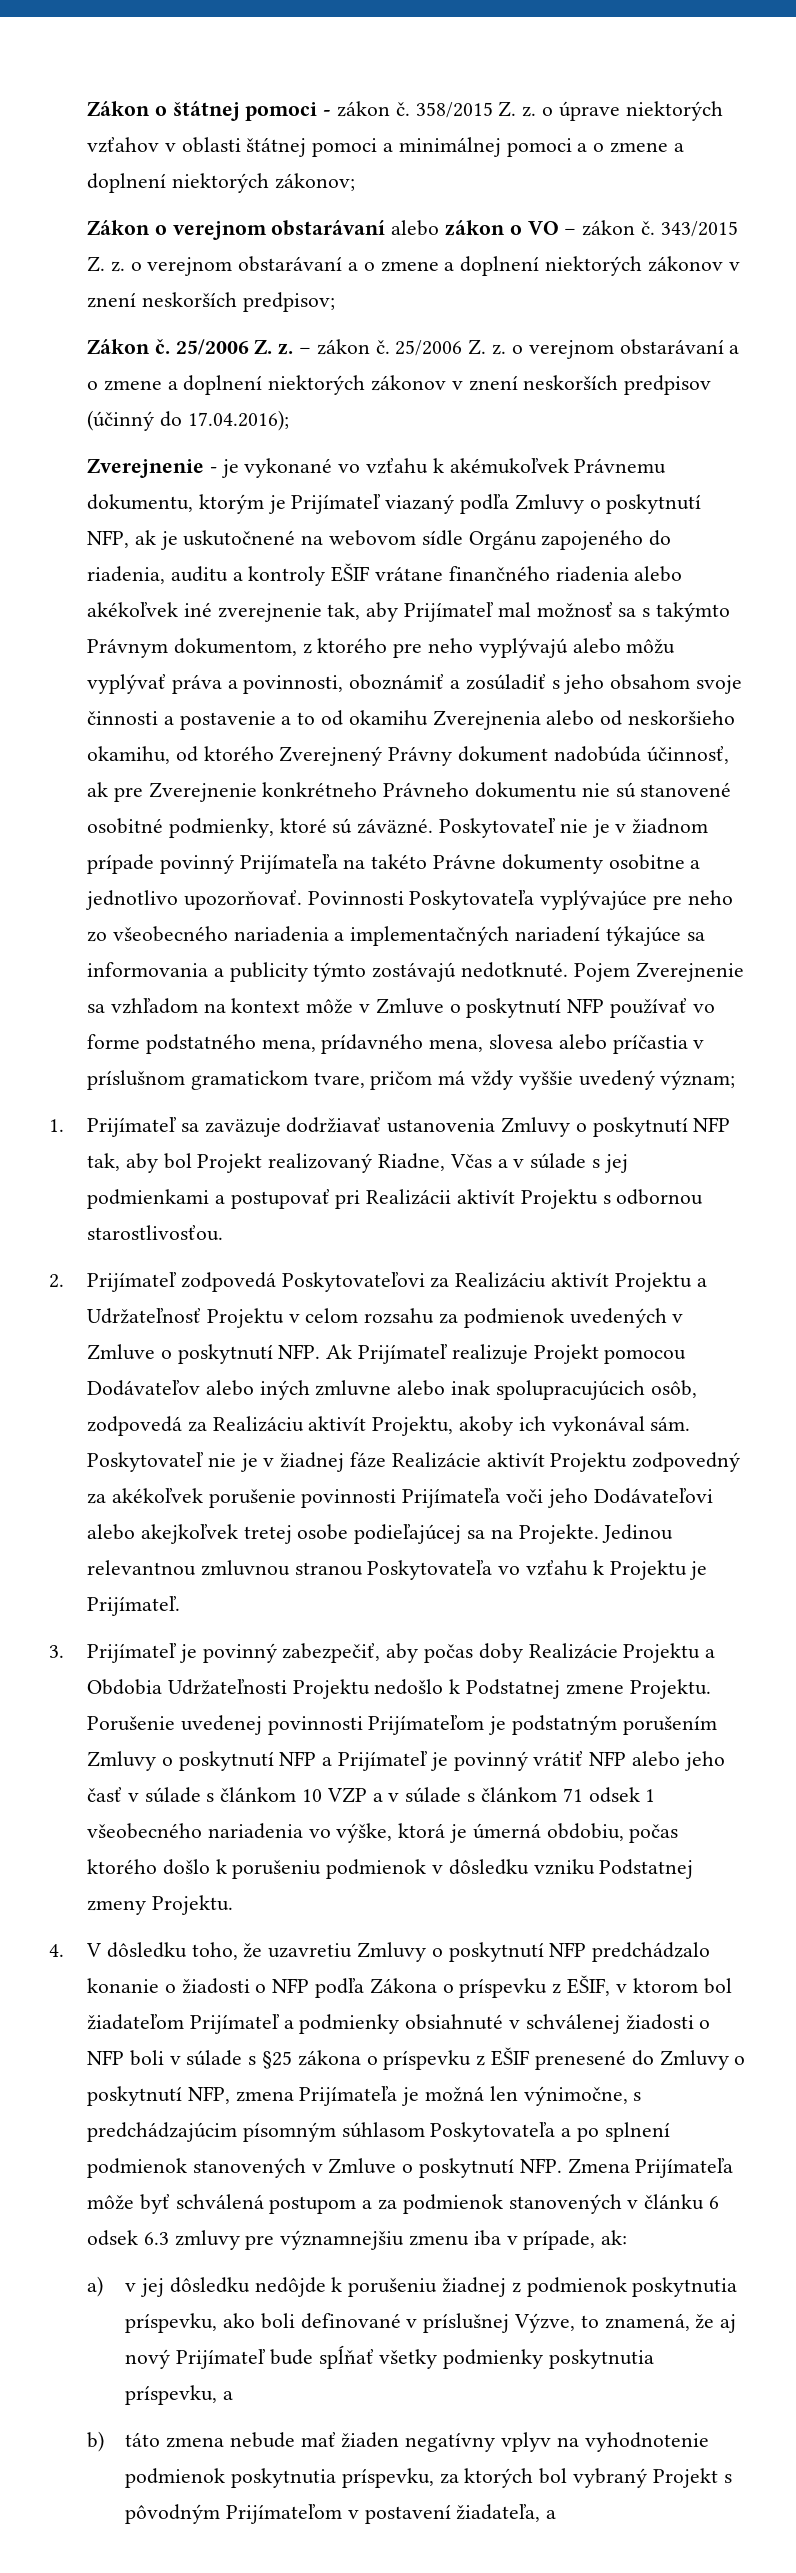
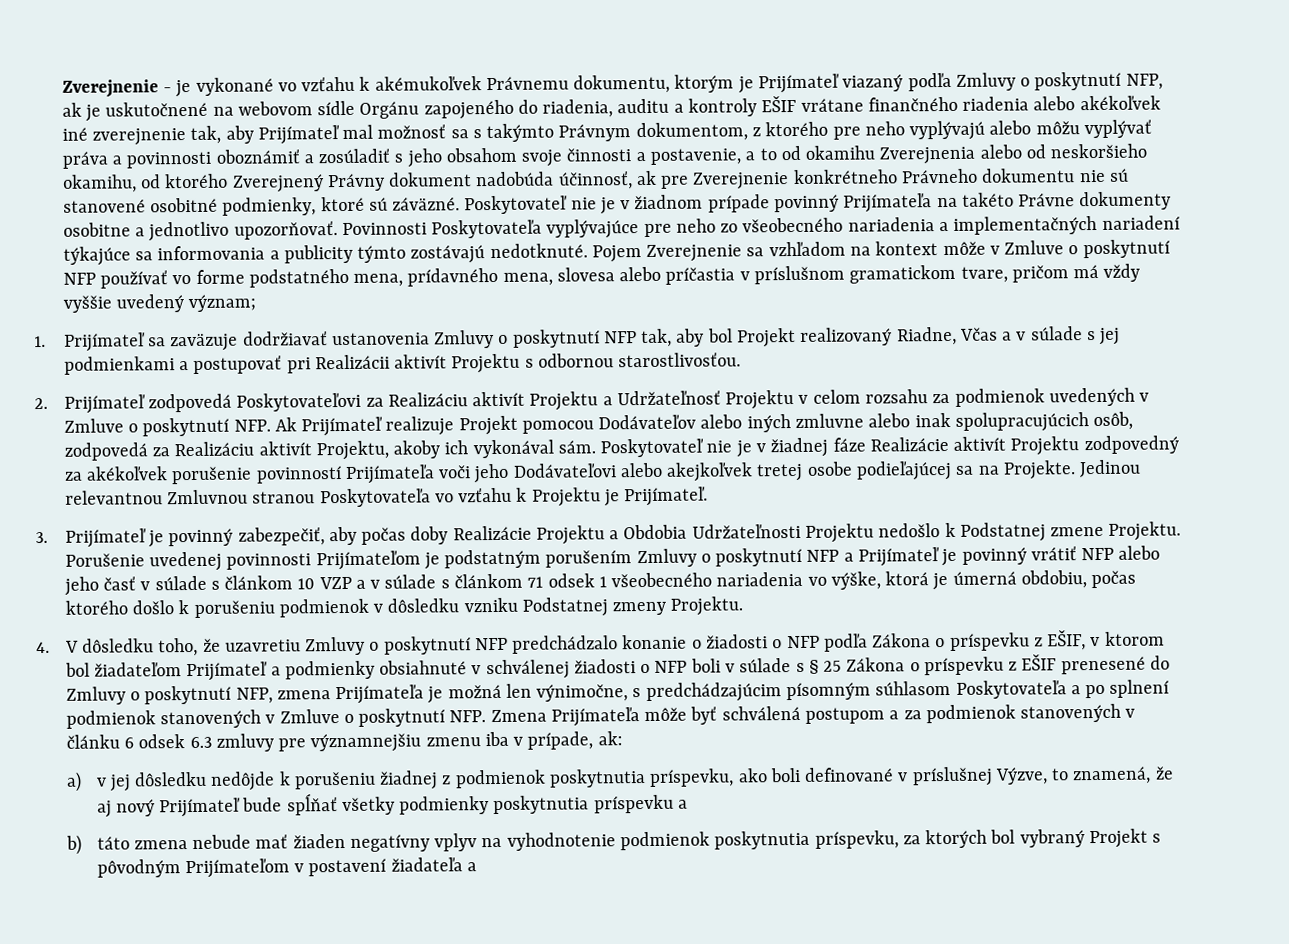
- Zákon o štátnej pomoci - zákon č. 358/2015 Z. z. o úprave niektorých vzťahov v oblasti štátnej pomoci a minimálnej pomoci a o zmene a doplnení niektorých zákonov;
- Zákon o verejnom obstarávaní alebo zákon o VO – zákon č. 343/2015 Z. z. o verejnom obstarávaní a o zmene a doplnení niektorých zákonov v znení neskorších predpisov;
- Zákon č. 25/2006 Z. z. – zákon č. 25/2006 Z. z. o verejnom obstarávaní a o zmene a doplnení niektorých zákonov v znení neskorších predpisov (účinný do 17.04.2016);
- Zverejnenie - je vykonané vo vzťahu k akémukoľvek Právnemu dokumentu, ktorým je Prijímateľ viazaný podľa Zmluvy o poskytnutí NFP, ak je uskutočnené na webovom sídle Orgánu zapojeného do riadenia, auditu a kontroly EŠIF vrátane finančného riadenia alebo akékoľvek iné zverejnenie tak, aby Prijímateľ mal možnosť sa s takýmto Právnym dokumentom, z ktorého pre neho vyplývajú alebo môžu vyplývať práva a povinnosti, oboznámiť a zosúladiť s jeho obsahom svoje činnosti a postavenie a to od okamihu Zverejnenia alebo od neskoršieho okamihu, od ktorého Zverejnený Právny dokument nadobúda účinnosť, ak pre Zverejnenie konkrétneho Právneho dokumentu nie sú stanovené osobitné podmienky, ktoré sú záväzné.
+ Zverejnenie - je vykonané vo vzťahu k akémukoľvek Právnemu dokumentu, ktorým je Prijímateľ viazaný podľa Zmluvy o poskytnutí NFP, ak je uskutočnené na webovom sídle Orgánu zapojeného do riadenia, auditu a kontroly EŠIF vrátane finančného riadenia alebo akékoľvek iné zverejnenie tak, aby Prijímateľ mal možnosť sa s takýmto Právnym dokumentom, z ktorého pre neho vyplývajú alebo môžu vyplývať práva a povinnosti oboznámiť a zosúladiť s jeho obsahom svoje činnosti a postavenie, a to od okamihu Zverejnenia alebo od neskoršieho okamihu, od ktorého Zverejnený Právny dokument nadobúda účinnosť, ak pre Zverejnenie konkrétneho Právneho dokumentu nie sú stanovené osobitné podmienky, ktoré sú záväzné.
- Poskytovateľ nie je v žiadnej fáze Realizácie aktivít Projektu zodpovedný za akékoľvek porušenie povinnosti Prijímateľa voči jeho Dodávateľovi alebo akejkoľvek tretej osobe podieľajúcej sa na Projekte.
+ Poskytovateľ nie je v žiadnej fáze Realizácie aktivít Projektu zodpovedný za akékoľvek porušenie povinností Prijímateľa voči jeho Dodávateľovi alebo akejkoľvek tretej osobe podieľajúcej sa na Projekte.
- Jedinou relevantnou zmluvnou stranou Poskytovateľa vo vzťahu k Projektu je Prijímateľ.
+ Jedinou relevantnou Zmluvnou stranou Poskytovateľa vo vzťahu k Projektu je Prijímateľ.
- 4. V dôsledku toho, že uzavretiu Zmluvy o poskytnutí NFP predchádzalo konanie o žiadosti o NFP podľa Zákona o príspevku z EŠIF, v ktorom bol žiadateľom Prijímateľ a podmienky obsiahnuté v schválenej žiadosti o NFP boli v súlade s §25 zákona o príspevku z EŠIF prenesené do Zmluvy o poskytnutí NFP, zmena Prijímateľa je možná len výnimočne, s predchádzajúcim písomným súhlasom Poskytovateľa a po splnení podmienok stanovených v Zmluve o poskytnutí NFP. Zmena Prijímateľa môže byť schválená postupom a za podmienok stanovených v článku 6 odsek 6.3 zmluvy pre významnejšiu zmenu iba v prípade, ak:
+ 4. V dôsledku toho, že uzavretiu Zmluvy o poskytnutí NFP predchádzalo konanie o žiadosti o NFP podľa Zákona o príspevku z EŠIF, v ktorom bol žiadateľom Prijímateľ a podmienky obsiahnuté v schválenej žiadosti o NFP boli v súlade s § 25 Zákona o príspevku z EŠIF prenesené do Zmluvy o poskytnutí NFP, zmena Prijímateľa je možná len výnimočne, s predchádzajúcim písomným súhlasom Poskytovateľa a po splnení podmienok stanovených v Zmluve o poskytnutí NFP. Zmena Prijímateľa môže byť schválená postupom a za podmienok stanovených v článku 6 odsek 6.3 zmluvy pre významnejšiu zmenu iba v prípade, ak:
- a) v jej dôsledku nedôjde k porušeniu žiadnej z podmienok poskytnutia príspevku, ako boli definované v príslušnej Výzve, to znamená, že aj nový Prijímateľ bude spĺňať všetky podmienky poskytnutia príspevku, a
+ a) v jej dôsledku nedôjde k porušeniu žiadnej z podmienok poskytnutia príspevku, ako boli definované v príslušnej Výzve, to znamená, že aj nový Prijímateľ bude spĺňať všetky podmienky poskytnutia príspevku a
- b) táto zmena nebude mať žiaden negatívny vplyv na vyhodnotenie podmienok poskytnutia príspevku, za ktorých bol vybraný Projekt s pôvodným Prijímateľom v postavení žiadateľa, a
+ b) táto zmena nebude mať žiaden negatívny vplyv na vyhodnotenie podmienok poskytnutia príspevku, za ktorých bol vybraný Projekt s pôvodným Prijímateľom v postavení žiadateľa a

